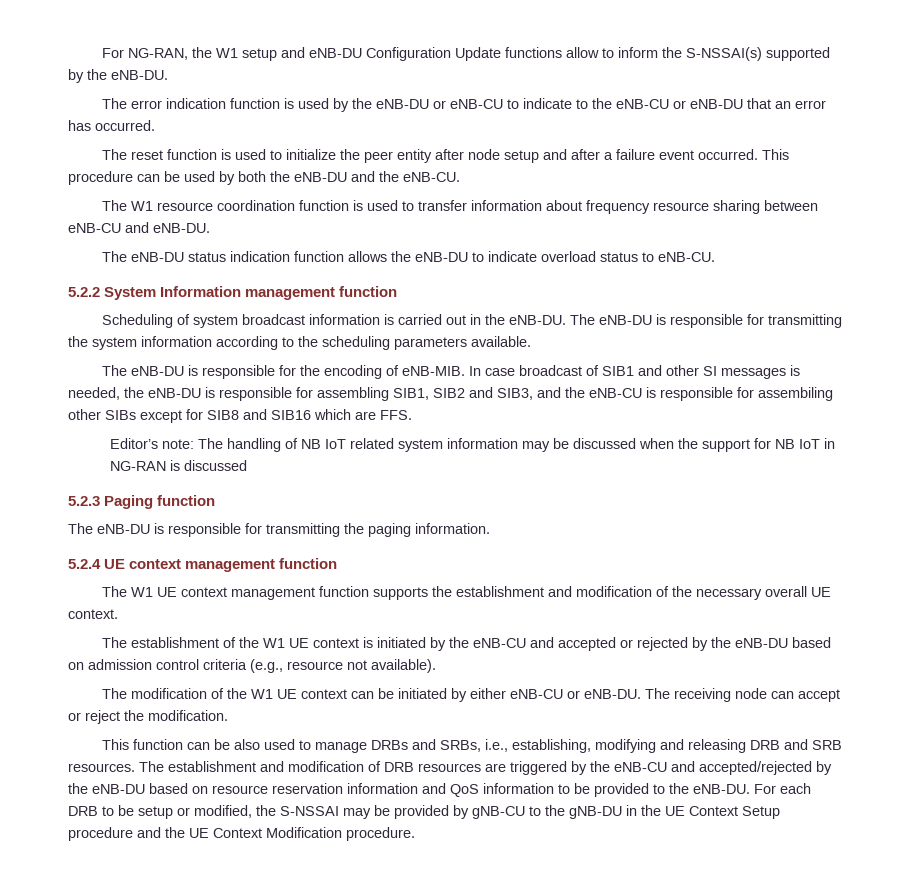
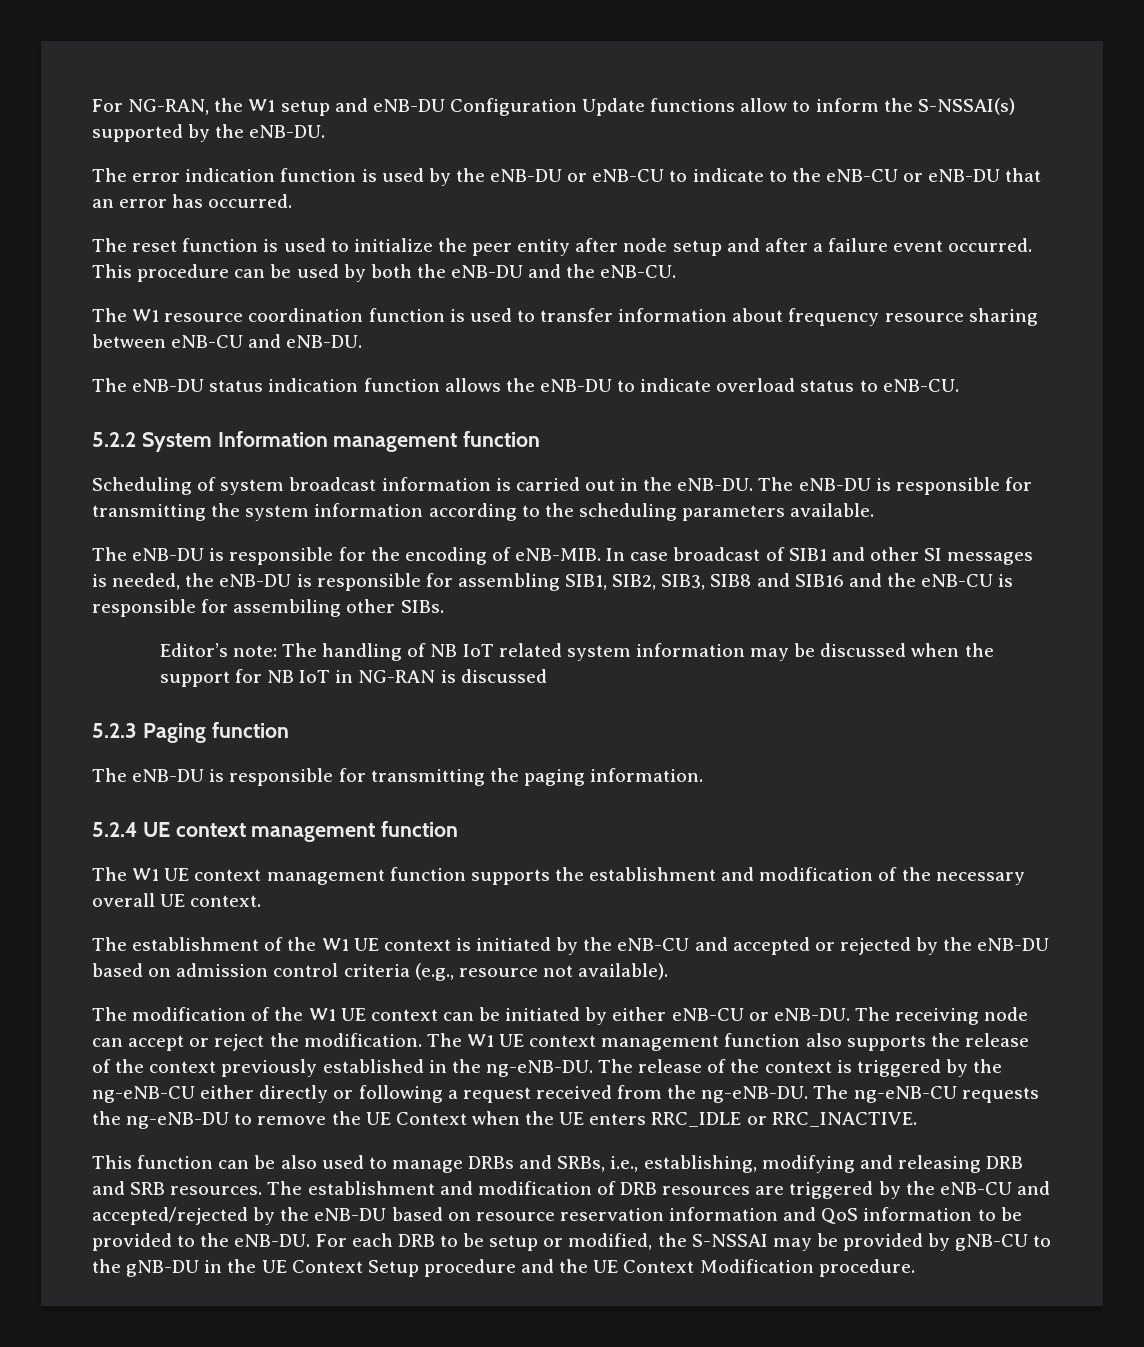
- In case broadcast of SIB1 and other SI messages is needed, the eNB-DU is responsible for assembling SIB1, SIB2 and SIB3, and the eNB-CU is responsible for assembiling other SIBs except for SIB8 and SIB16 which are FFS.
+ In case broadcast of SIB1 and other SI messages is needed, the eNB-DU is responsible for assembling SIB1, SIB2, SIB3, SIB8 and SIB16 and the eNB-CU is responsible for assembiling other SIBs.
+ The W1 UE context management function also supports the release of the context previously established in the ng-eNB-DU. The release of the context is triggered by the ng-eNB-CU either directly or following a request received from the ng-eNB-DU. The ng-eNB-CU requests the ng-eNB-DU to remove the UE Context when the UE enters RRC_IDLE or RRC_INACTIVE.

